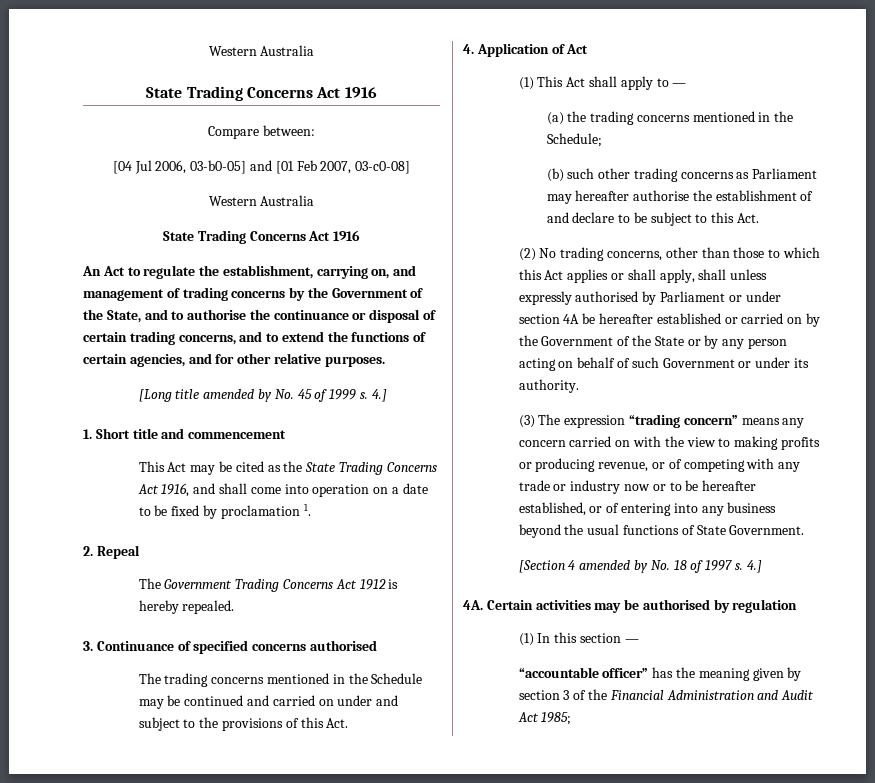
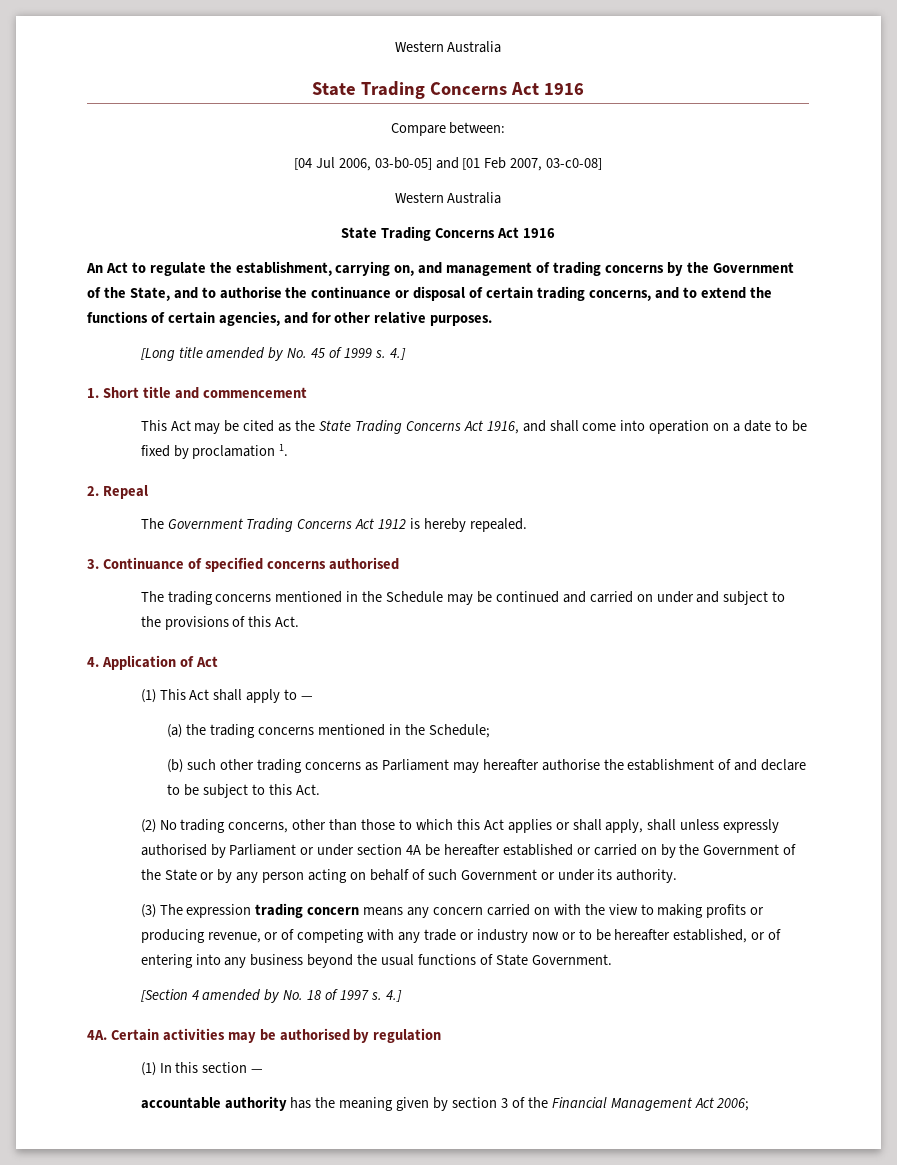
- (3) The expression “trading concern” means any concern carried on with the view to making profits or producing revenue, or of competing with any trade or industry now or to be hereafter established, or of entering into any business beyond the usual functions of State Government.
+ (3) The expression trading concern means any concern carried on with the view to making profits or producing revenue, or of competing with any trade or industry now or to be hereafter established, or of entering into any business beyond the usual functions of State Government.
- “accountable officer” has the meaning given by section 3 of the Financial Administration and Audit Act 1985;
+ accountable authority has the meaning given by section 3 of the Financial Management Act 2006;

